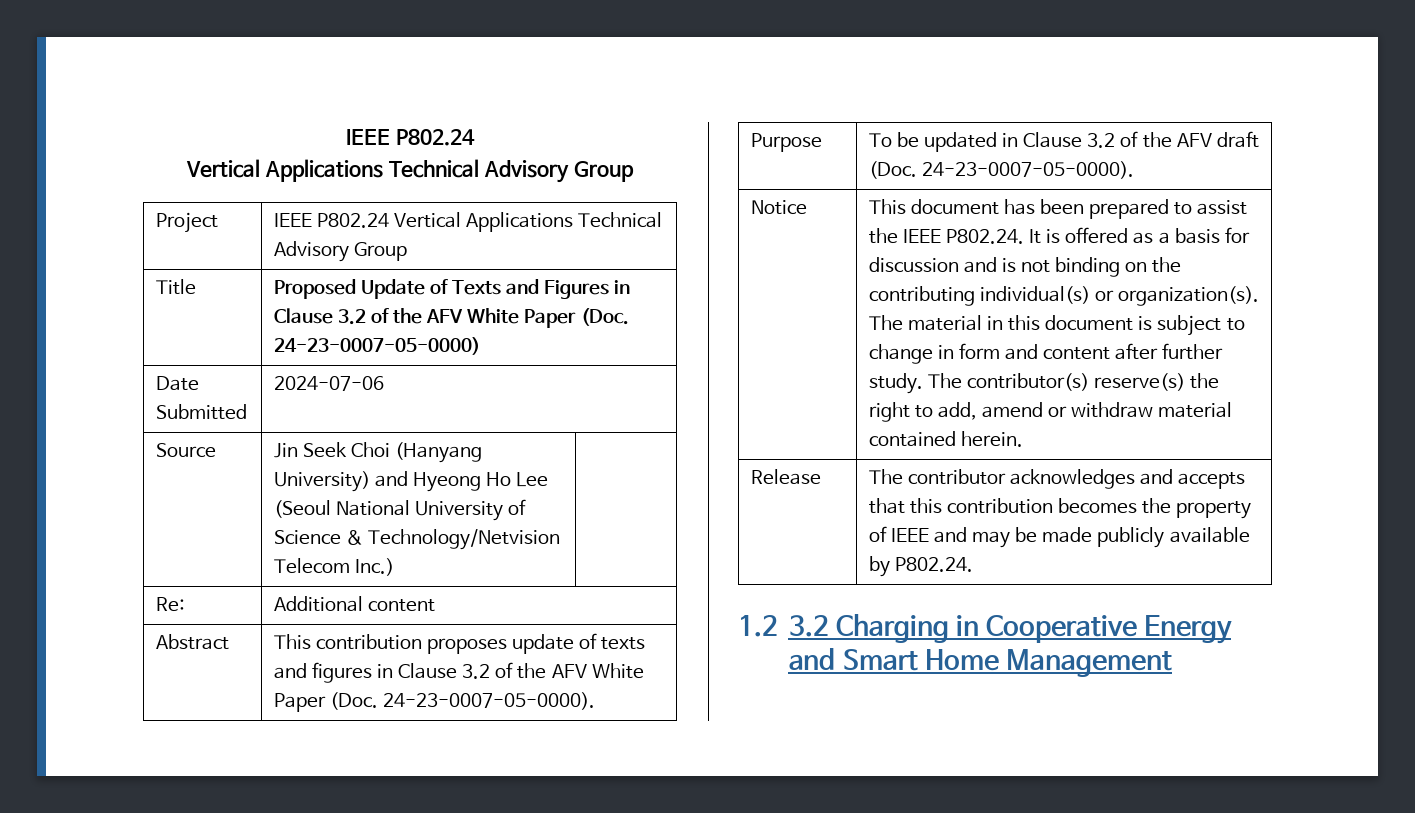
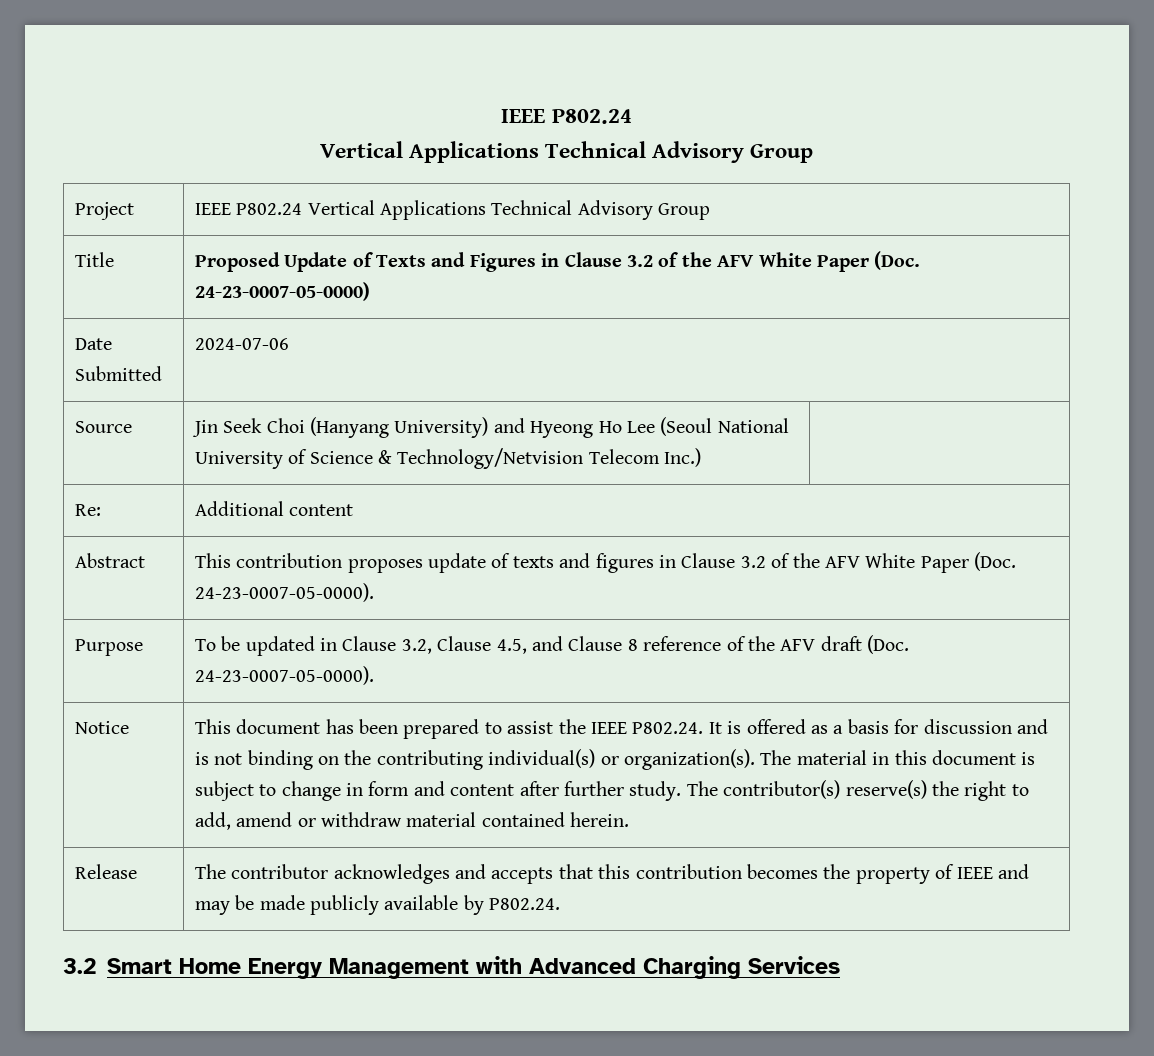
- Purpose | To be updated in Clause 3.2 of the AFV draft (Doc. 24-23-0007-05-0000).
+ Purpose | To be updated in Clause 3.2, Clause 4.5, and Clause 8 reference of the AFV draft (Doc. 24-23-0007-05-0000).
- 1.2 3.2 Charging in Cooperative Energy and Smart Home Management
+ 3.2 Smart Home Energy Management with Advanced Charging Services

